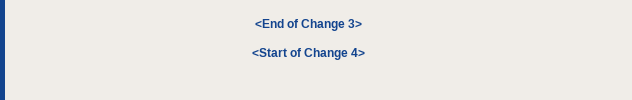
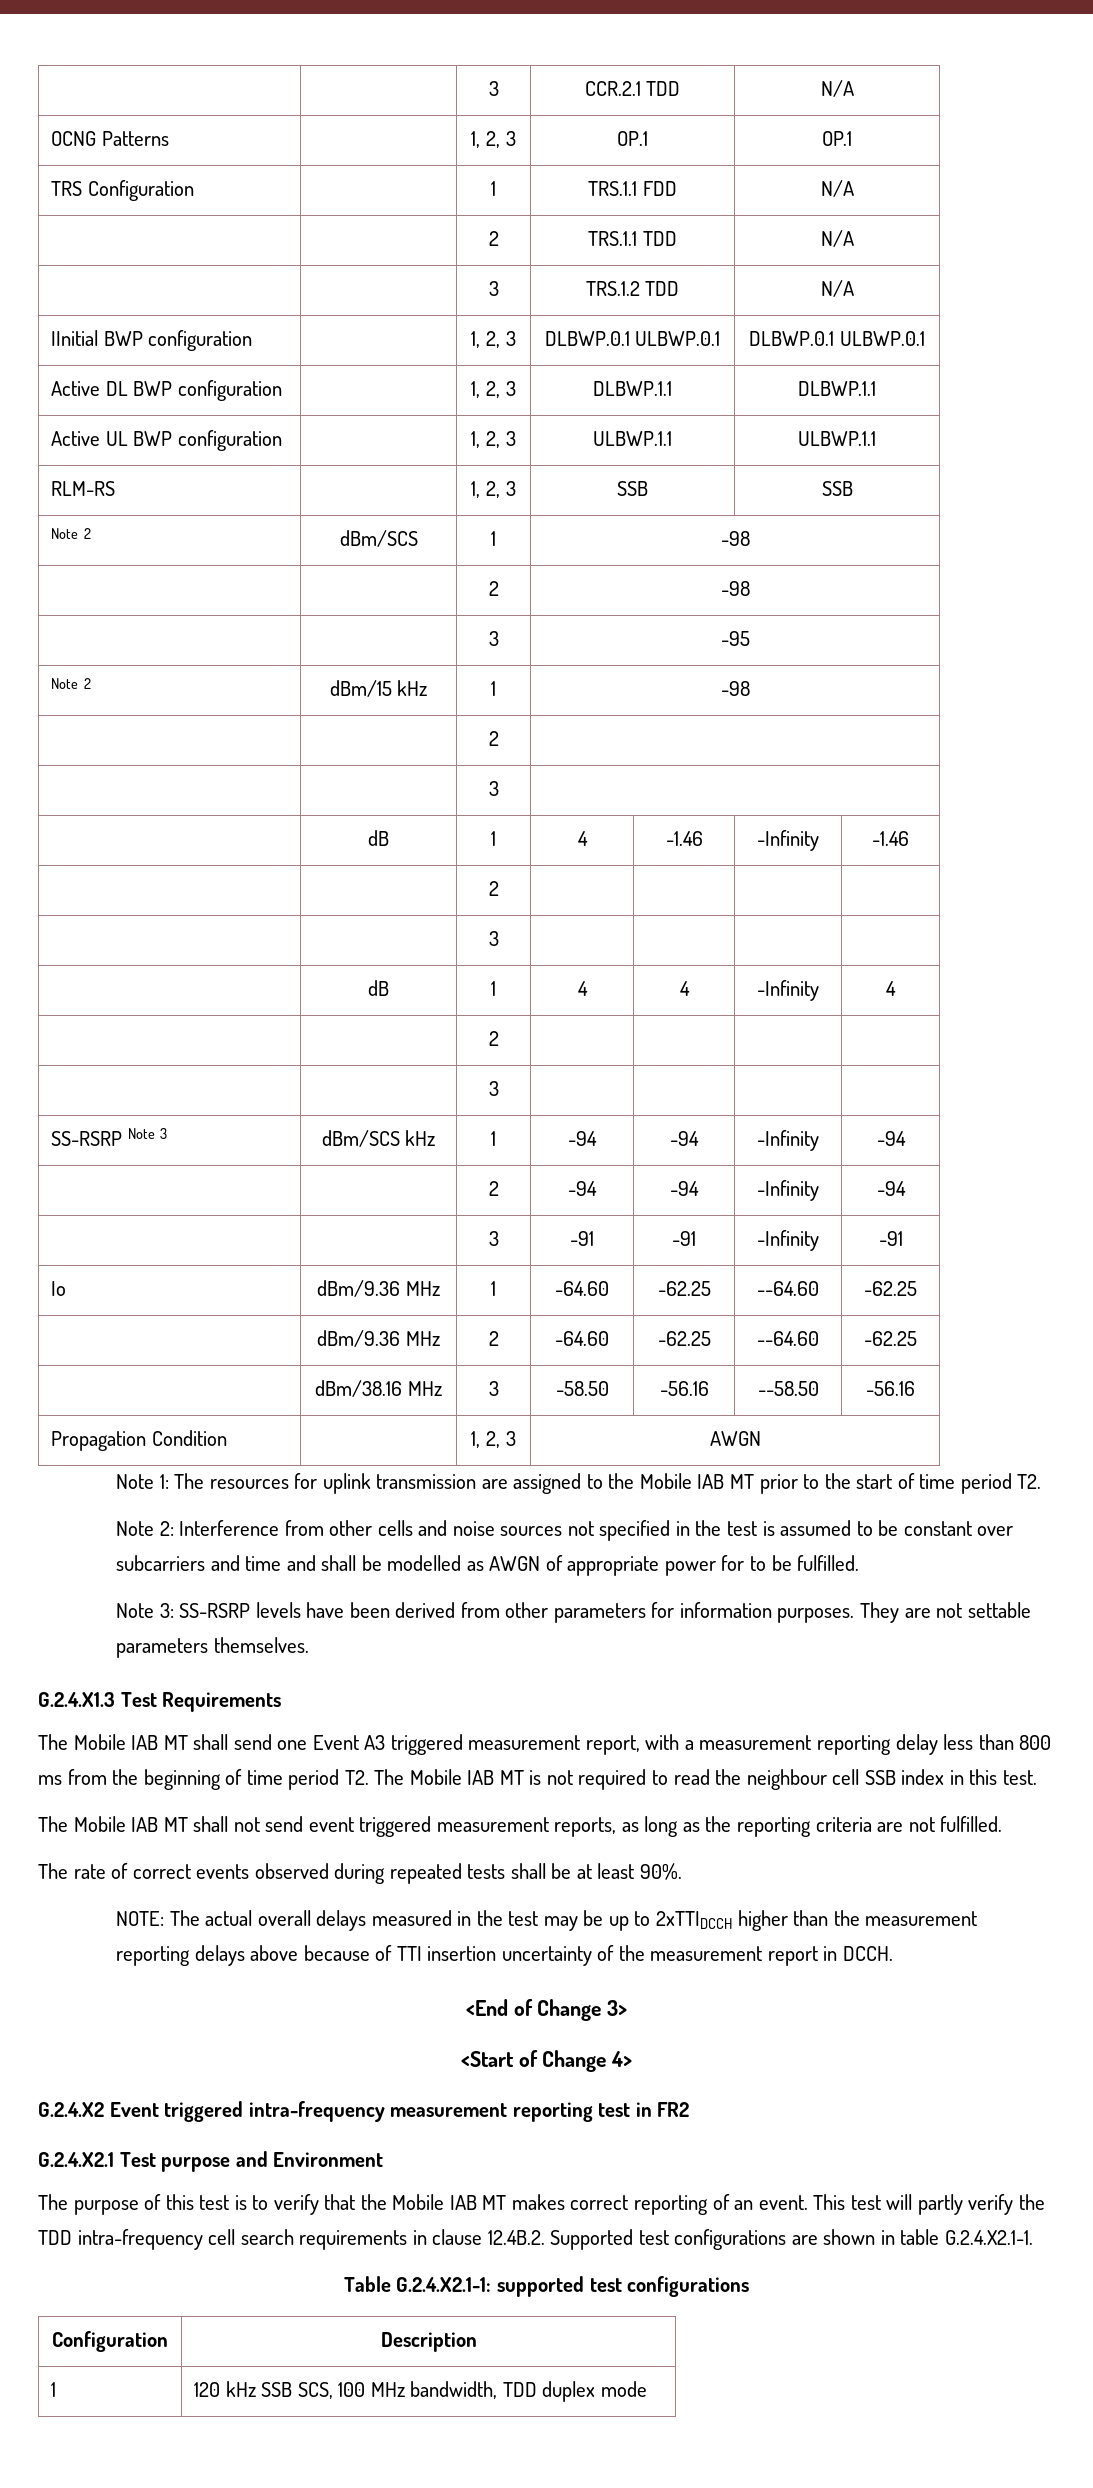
+ | | 3 | CCR.2.1 TDD | N/A
+ OCNG Patterns | | 1, 2, 3 | OP.1 | OP.1
+ TRS Configuration | | 1 | TRS.1.1 FDD | N/A
+ | | 2 | TRS.1.1 TDD | N/A
+ | | 3 | TRS.1.2 TDD | N/A
+ IInitial BWP configuration | | 1, 2, 3 | DLBWP.0.1 ULBWP.0.1 | DLBWP.0.1 ULBWP.0.1
+ Active DL BWP configuration | | 1, 2, 3 | DLBWP.1.1 | DLBWP.1.1
+ Active UL BWP configuration | | 1, 2, 3 | ULBWP.1.1 | ULBWP.1.1
+ RLM-RS | | 1, 2, 3 | SSB | SSB
+ Note 2 | dBm/SCS | 1 | -98
+ | | 2 | -98
+ | | 3 | -95
+ Note 2 | dBm/15 kHz | 1 | -98
+ | | 2 |
+ | | 3 |
+ | dB | 1 | 4 | -1.46 | -Infinity | -1.46
+ | | 2 | | | |
+ | | 3 | | | |
+ | dB | 1 | 4 | 4 | -Infinity | 4
+ | | 2 | | | |
+ | | 3 | | | |
+ SS-RSRP Note 3 | dBm/SCS kHz | 1 | -94 | -94 | -Infinity | -94
+ | | 2 | -94 | -94 | -Infinity | -94
+ | | 3 | -91 | -91 | -Infinity | -91
+ Io | dBm/9.36 MHz | 1 | -64.60 | -62.25 | --64.60 | -62.25
+ | dBm/9.36 MHz | 2 | -64.60 | -62.25 | --64.60 | -62.25
+ | dBm/38.16 MHz | 3 | -58.50 | -56.16 | --58.50 | -56.16
+ Propagation Condition | | 1, 2, 3 | AWGN
+ Note 1: The resources for uplink transmission are assigned to the Mobile IAB MT prior to the start of time period T2.
+ Note 2: Interference from other cells and noise sources not specified in the test is assumed to be constant over subcarriers and time and shall be modelled as AWGN of appropriate power for to be fulfilled.
+ Note 3: SS-RSRP levels have been derived from other parameters for information purposes. They are not settable parameters themselves.
+ G.2.4.X1.3 Test Requirements
+ The Mobile IAB MT shall send one Event A3 triggered measurement report, with a measurement reporting delay less than 800 ms from the beginning of time period T2. The Mobile IAB MT is not required to read the neighbour cell SSB index in this test.
+ The Mobile IAB MT shall not send event triggered measurement reports, as long as the reporting criteria are not fulfilled.
+ The rate of correct events observed during repeated tests shall be at least 90%.
+ NOTE: The actual overall delays measured in the test may be up to 2xTTIDCCH higher than the measurement reporting delays above because of TTI insertion uncertainty of the measurement report in DCCH.
+ G.2.4.X2 Event triggered intra-frequency measurement reporting test in FR2
+ G.2.4.X2.1 Test purpose and Environment
+ The purpose of this test is to verify that the Mobile IAB MT makes correct reporting of an event. This test will partly verify the TDD intra-frequency cell search requirements in clause 12.4B.2. Supported test configurations are shown in table G.2.4.X2.1-1.
+ Table G.2.4.X2.1-1: supported test configurations
+ Configuration | Description
+ 1 | 120 kHz SSB SCS, 100 MHz bandwidth, TDD duplex mode

